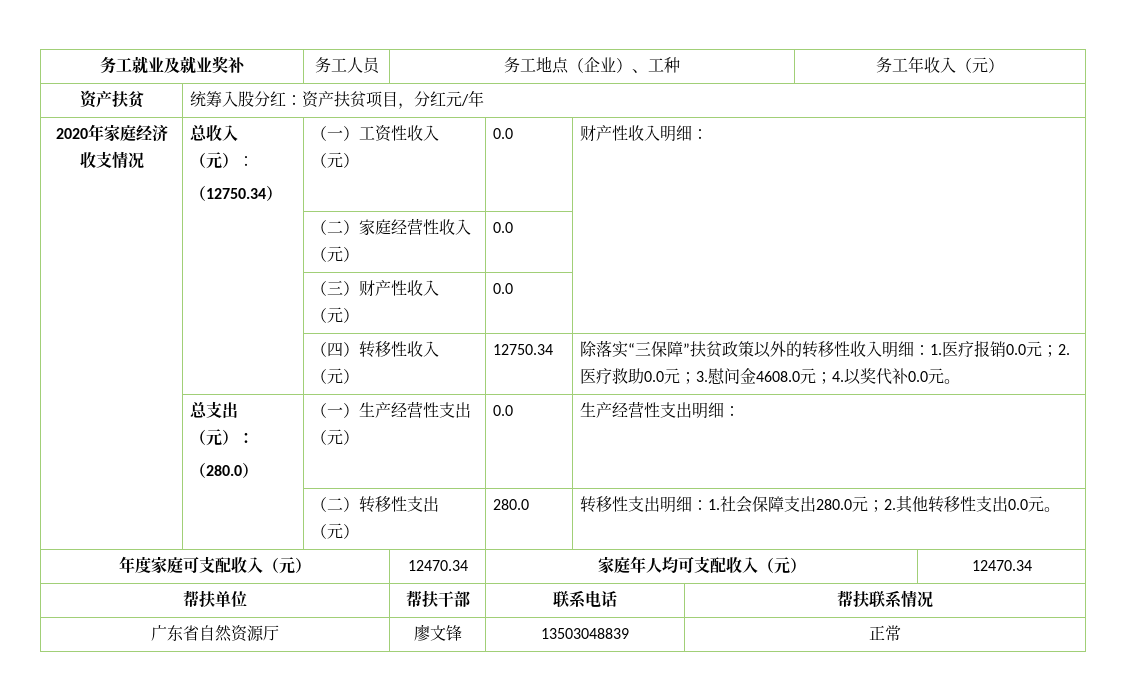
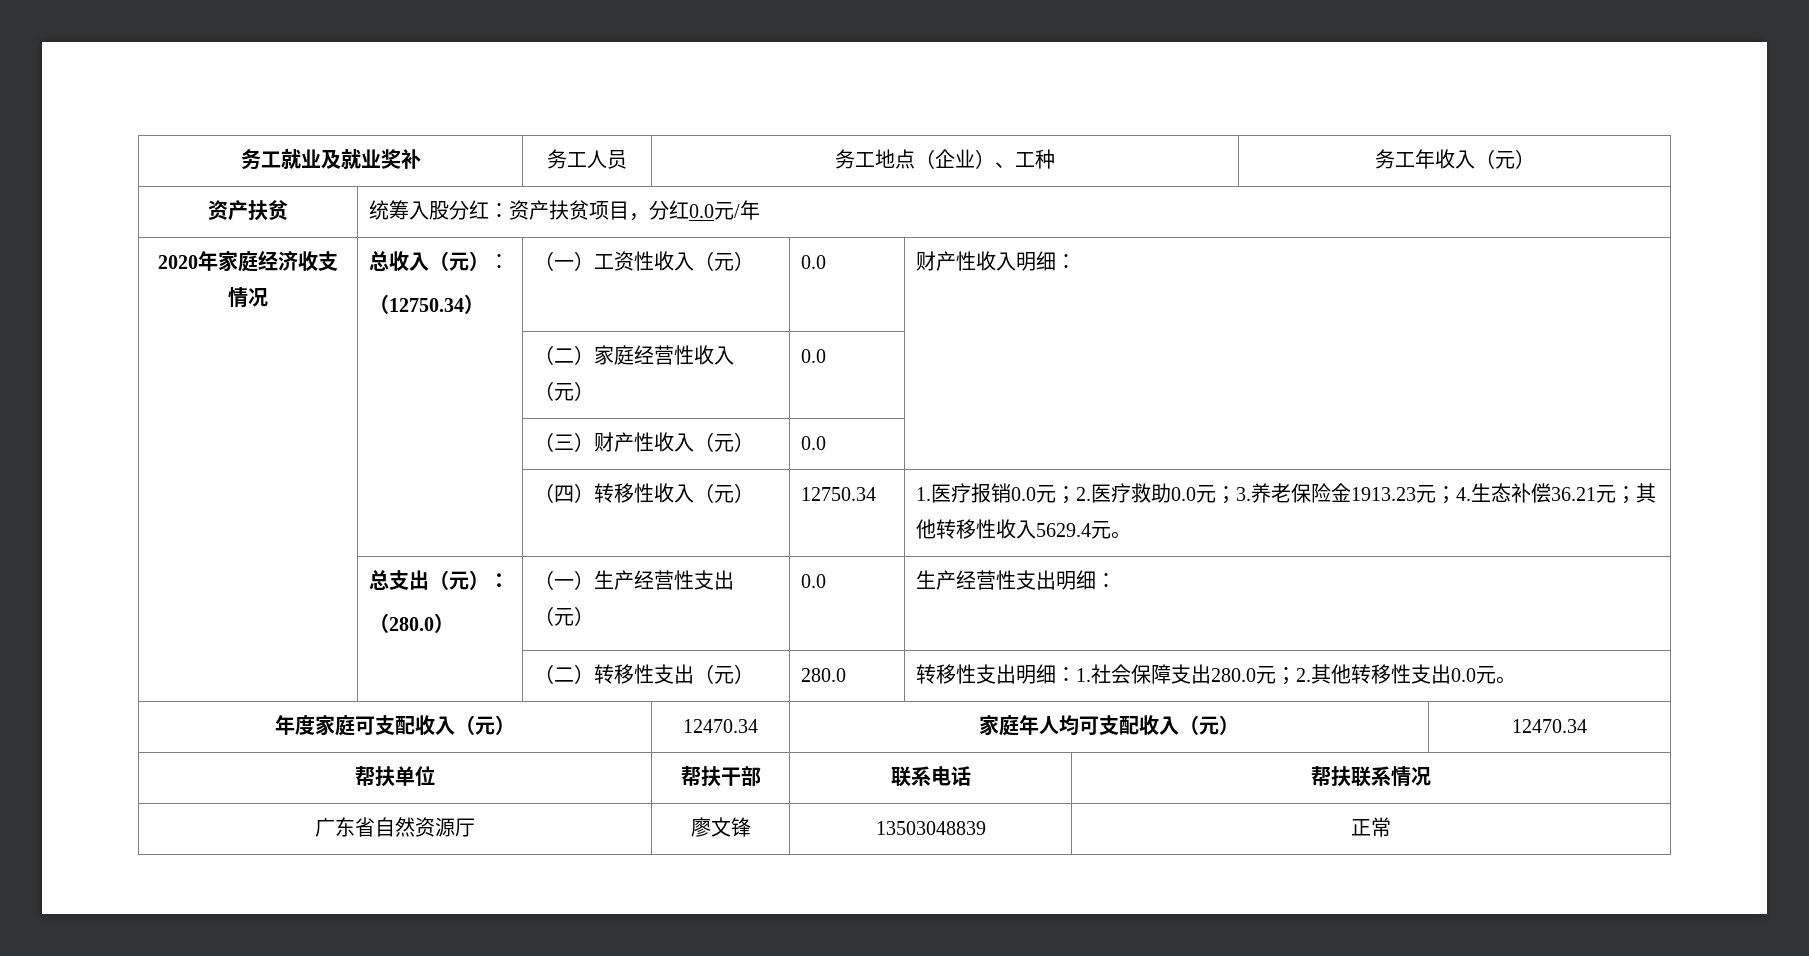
- 资产扶贫 | 统筹入股分红：资产扶贫项目，分红元/年
+ 资产扶贫 | 统筹入股分红：资产扶贫项目，分红0.0元/年
- | | （四）转移性收入（元） | 12750.34 | 除落实“三保障”扶贫政策以外的转移性收入明细：1.医疗报销0.0元；2.医疗救助0.0元；3.慰问金4608.0元；4.以奖代补0.0元。
+ | | （四）转移性收入（元） | 12750.34 | 1.医疗报销0.0元；2.医疗救助0.0元；3.养老保险金1913.23元；4.生态补偿36.21元；其他转移性收入5629.4元。

